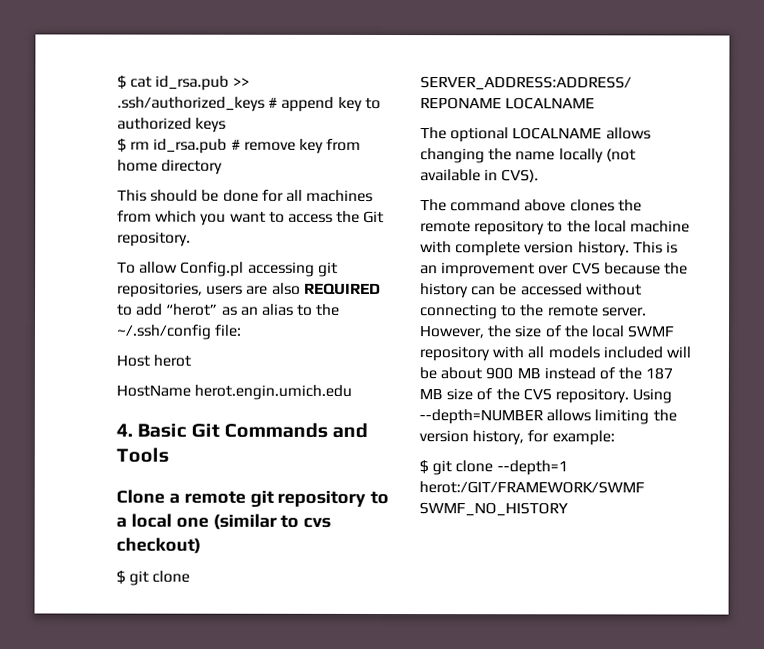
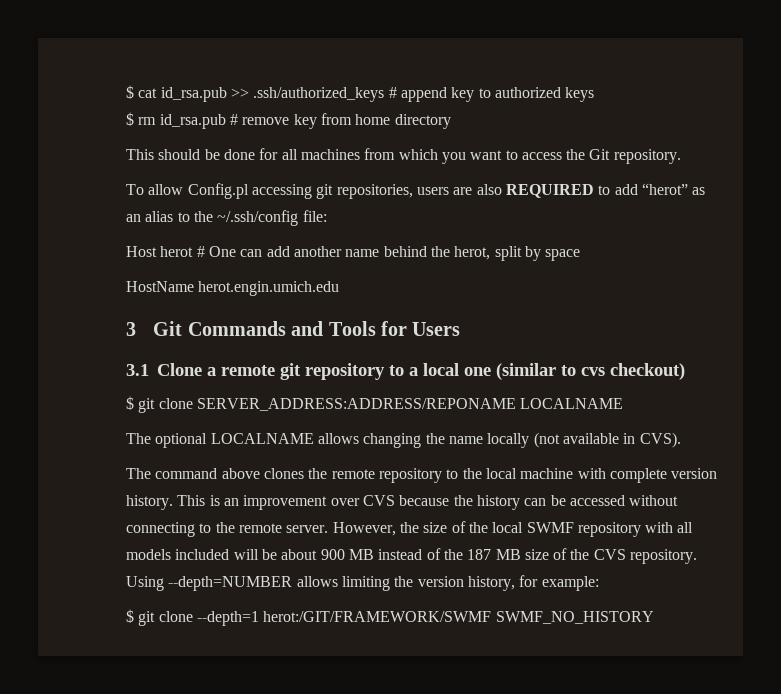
- Host herot
+ Host herot # One can add another name behind the herot, split by space
- 4. Basic Git Commands and Tools
- Clone a remote git repository to a local one (similar to cvs checkout)
+ 3 Git Commands and Tools for Users
+ 3.1 Clone a remote git repository to a local one (similar to cvs checkout)

